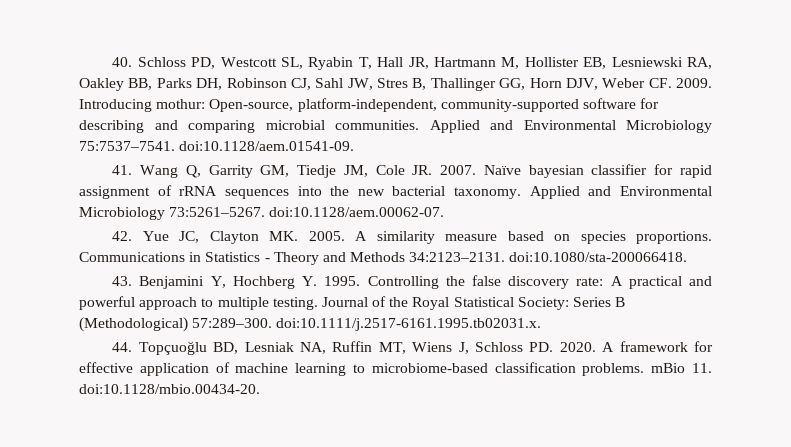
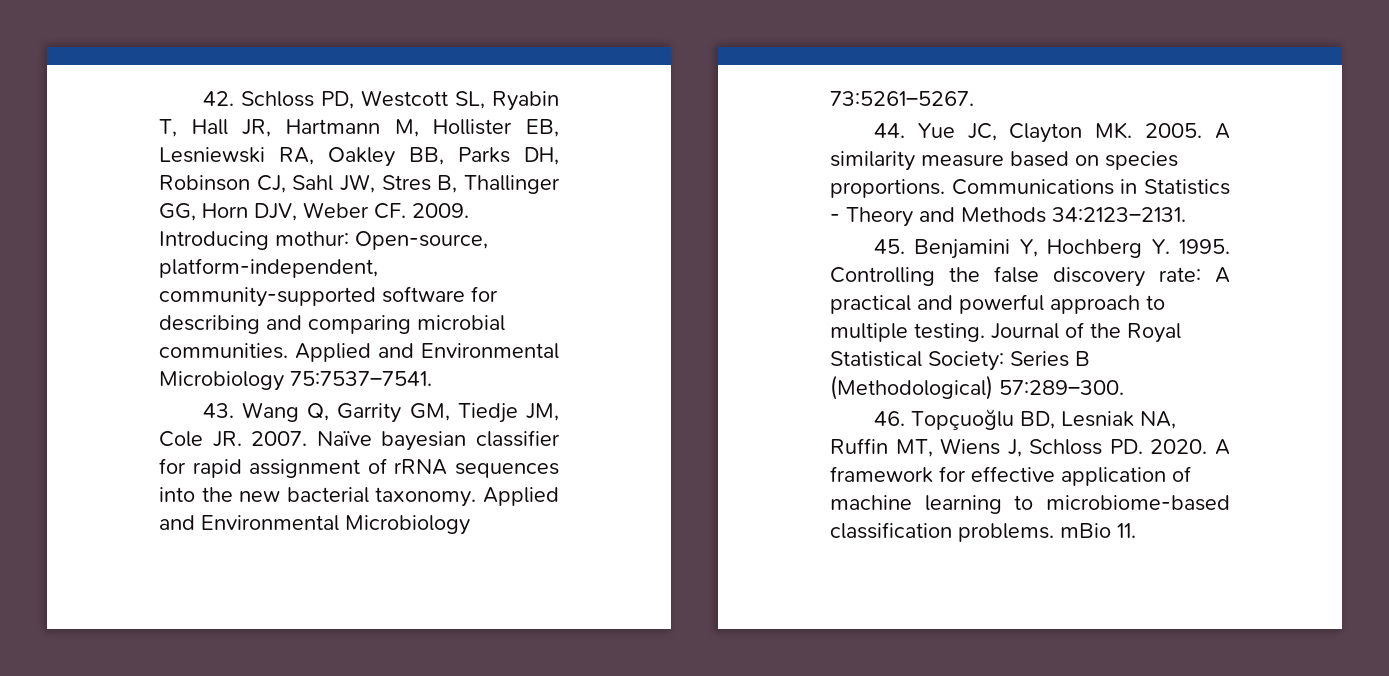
- 40. Schloss PD, Westcott SL, Ryabin T, Hall JR, Hartmann M, Hollister EB, Lesniewski RA, Oakley BB, Parks DH, Robinson CJ, Sahl JW, Stres B, Thallinger GG, Horn DJV, Weber CF. 2009.
+ 42. Schloss PD, Westcott SL, Ryabin T, Hall JR, Hartmann M, Hollister EB, Lesniewski RA, Oakley BB, Parks DH, Robinson CJ, Sahl JW, Stres B, Thallinger GG, Horn DJV, Weber CF. 2009.
- Applied and Environmental Microbiology 75:7537–7541. doi:10.1128/aem.01541-09.
- 41. Wang Q, Garrity GM, Tiedje JM, Cole JR. 2007.
+ Applied and Environmental Microbiology 75:7537–7541.
+ 43. Wang Q, Garrity GM, Tiedje JM, Cole JR. 2007.
- Applied and Environmental Microbiology 73:5261–5267. doi:10.1128/aem.00062-07.
- 42. Yue JC, Clayton MK. 2005.
+ Applied and Environmental Microbiology 73:5261–5267.
+ 44. Yue JC, Clayton MK. 2005.
- Communications in Statistics - Theory and Methods 34:2123–2131. doi:10.1080/sta-200066418.
- 43. Benjamini Y, Hochberg Y. 1995.
+ Communications in Statistics - Theory and Methods 34:2123–2131.
+ 45. Benjamini Y, Hochberg Y. 1995.
- Journal of the Royal Statistical Society: Series B (Methodological) 57:289–300. doi:10.1111/j.2517-6161.1995.tb02031.x.
- 44. Topçuoğlu BD, Lesniak NA, Ruffin MT, Wiens J, Schloss PD. 2020.
+ Journal of the Royal Statistical Society: Series B (Methodological) 57:289–300.
+ 46. Topçuoğlu BD, Lesniak NA, Ruffin MT, Wiens J, Schloss PD. 2020.
- A framework for effective application of machine learning to microbiome-based classification problems. mBio 11. doi:10.1128/mbio.00434-20.
+ A framework for effective application of machine learning to microbiome-based classification problems. mBio 11.

